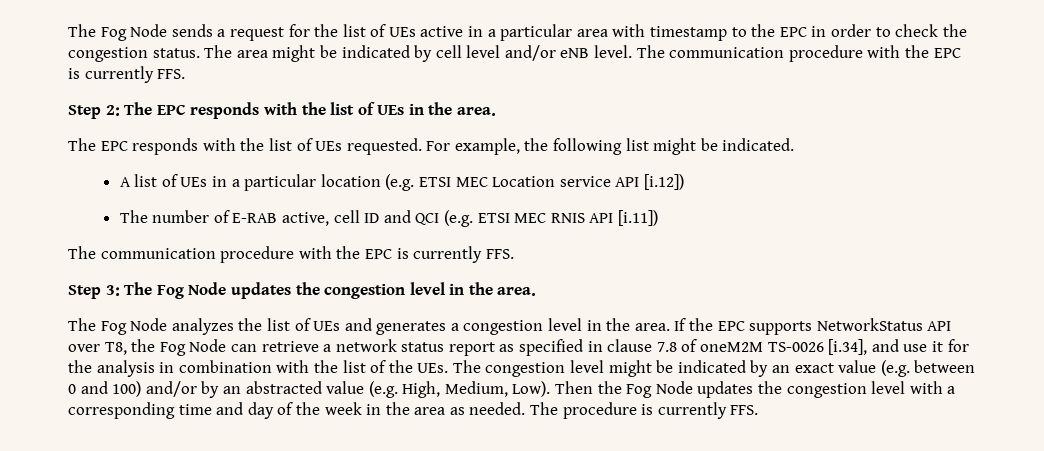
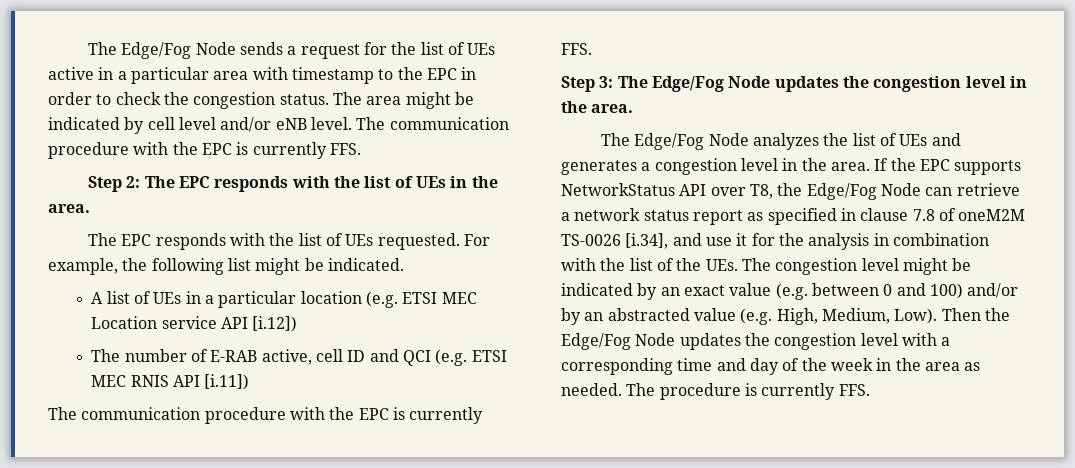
- The Fog Node sends a request for the list of UEs active in a particular area with timestamp to the EPC in order to check the congestion status.
+ The Edge/Fog Node sends a request for the list of UEs active in a particular area with timestamp to the EPC in order to check the congestion status.
- Step 3: The Fog Node updates the congestion level in the area.
+ Step 3: The Edge/Fog Node updates the congestion level in the area.
- The Fog Node analyzes the list of UEs and generates a congestion level in the area.
+ The Edge/Fog Node analyzes the list of UEs and generates a congestion level in the area.
- If the EPC supports NetworkStatus API over T8, the Fog Node can retrieve a network status report as specified in clause 7.8 of oneM2M TS-0026 [i.34], and use it for the analysis in combination with the list of the UEs. The congestion level might be indicated by an exact value (e.g. between 0 and 100) and/or by an abstracted value (e.g. High, Medium, Low).
+ If the EPC supports NetworkStatus API over T8, the Edge/Fog Node can retrieve a network status report as specified in clause 7.8 of oneM2M TS-0026 [i.34], and use it for the analysis in combination with the list of the UEs. The congestion level might be indicated by an exact value (e.g. between 0 and 100) and/or by an abstracted value (e.g. High, Medium, Low).
- Then the Fog Node updates the congestion level with a corresponding time and day of the week in the area as needed.
+ Then the Edge/Fog Node updates the congestion level with a corresponding time and day of the week in the area as needed.

